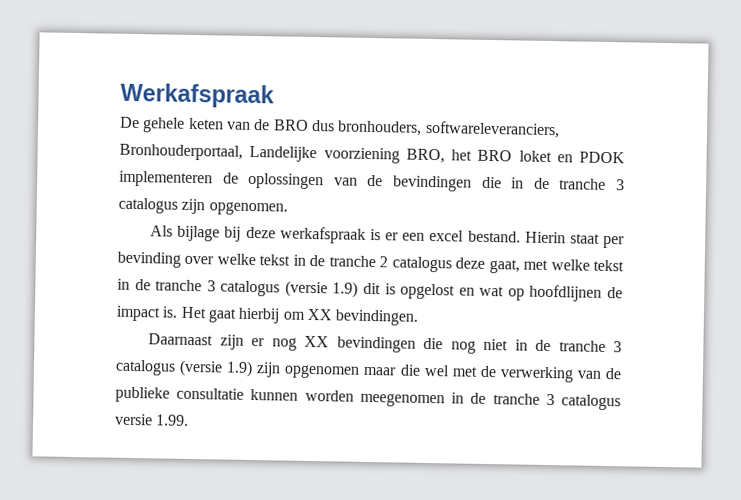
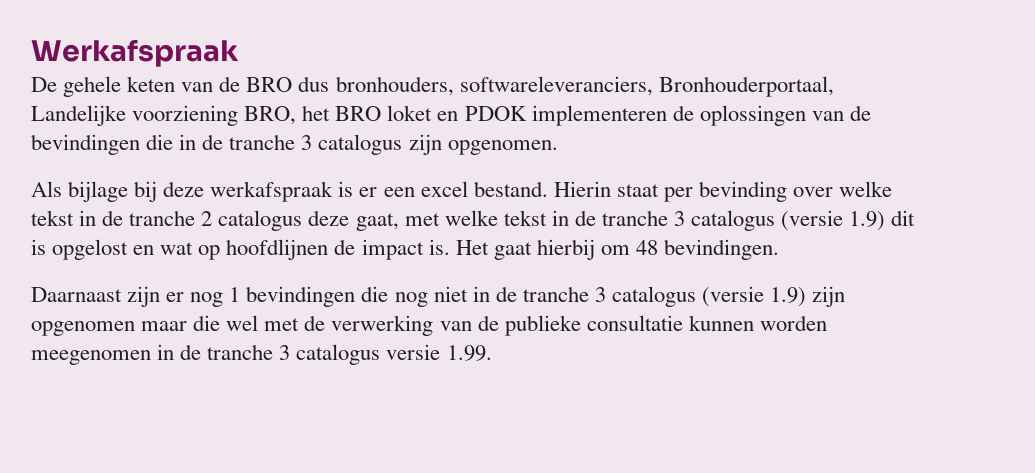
- Het gaat hierbij om XX bevindingen.
+ Het gaat hierbij om 48 bevindingen.
- Daarnaast zijn er nog XX bevindingen die nog niet in de tranche 3 catalogus (versie 1.9) zijn opgenomen maar die wel met de verwerking van de publieke consultatie kunnen worden meegenomen in de tranche 3 catalogus versie 1.99.
+ Daarnaast zijn er nog 1 bevindingen die nog niet in de tranche 3 catalogus (versie 1.9) zijn opgenomen maar die wel met de verwerking van de publieke consultatie kunnen worden meegenomen in de tranche 3 catalogus versie 1.99.

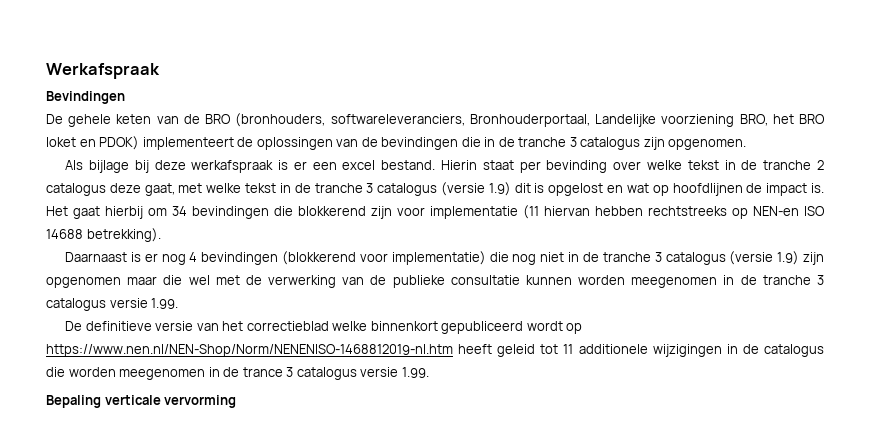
+ Bevindingen
- De gehele keten van de BRO dus bronhouders, softwareleveranciers, Bronhouderportaal, Landelijke voorziening BRO, het BRO loket en PDOK implementeren de oplossingen van de bevindingen die in de tranche 3 catalogus zijn opgenomen.
+ De gehele keten van de BRO (bronhouders, softwareleveranciers, Bronhouderportaal, Landelijke voorziening BRO, het BRO loket en PDOK) implementeert de oplossingen van de bevindingen die in de tranche 3 catalogus zijn opgenomen.
- Het gaat hierbij om 48 bevindingen.
+ Het gaat hierbij om 34 bevindingen die blokkerend zijn voor implementatie (11 hiervan hebben rechtstreeks op NEN-en ISO 14688 betrekking).
- Daarnaast zijn er nog 1 bevindingen die nog niet in de tranche 3 catalogus (versie 1.9) zijn opgenomen maar die wel met de verwerking van de publieke consultatie kunnen worden meegenomen in de tranche 3 catalogus versie 1.99.
+ Daarnaast is er nog 4 bevindingen (blokkerend voor implementatie) die nog niet in de tranche 3 catalogus (versie 1.9) zijn opgenomen maar die wel met de verwerking van de publieke consultatie kunnen worden meegenomen in de tranche 3 catalogus versie 1.99.
+ De definitieve versie van het correctieblad welke binnenkort gepubliceerd wordt op https://www.nen.nl/NEN-Shop/Norm/NENENISO-1468812019-nl.htm heeft geleid tot 11 additionele wijzigingen in de catalogus die worden meegenomen in de trance 3 catalogus versie 1.99.
+ Bepaling verticale vervorming

